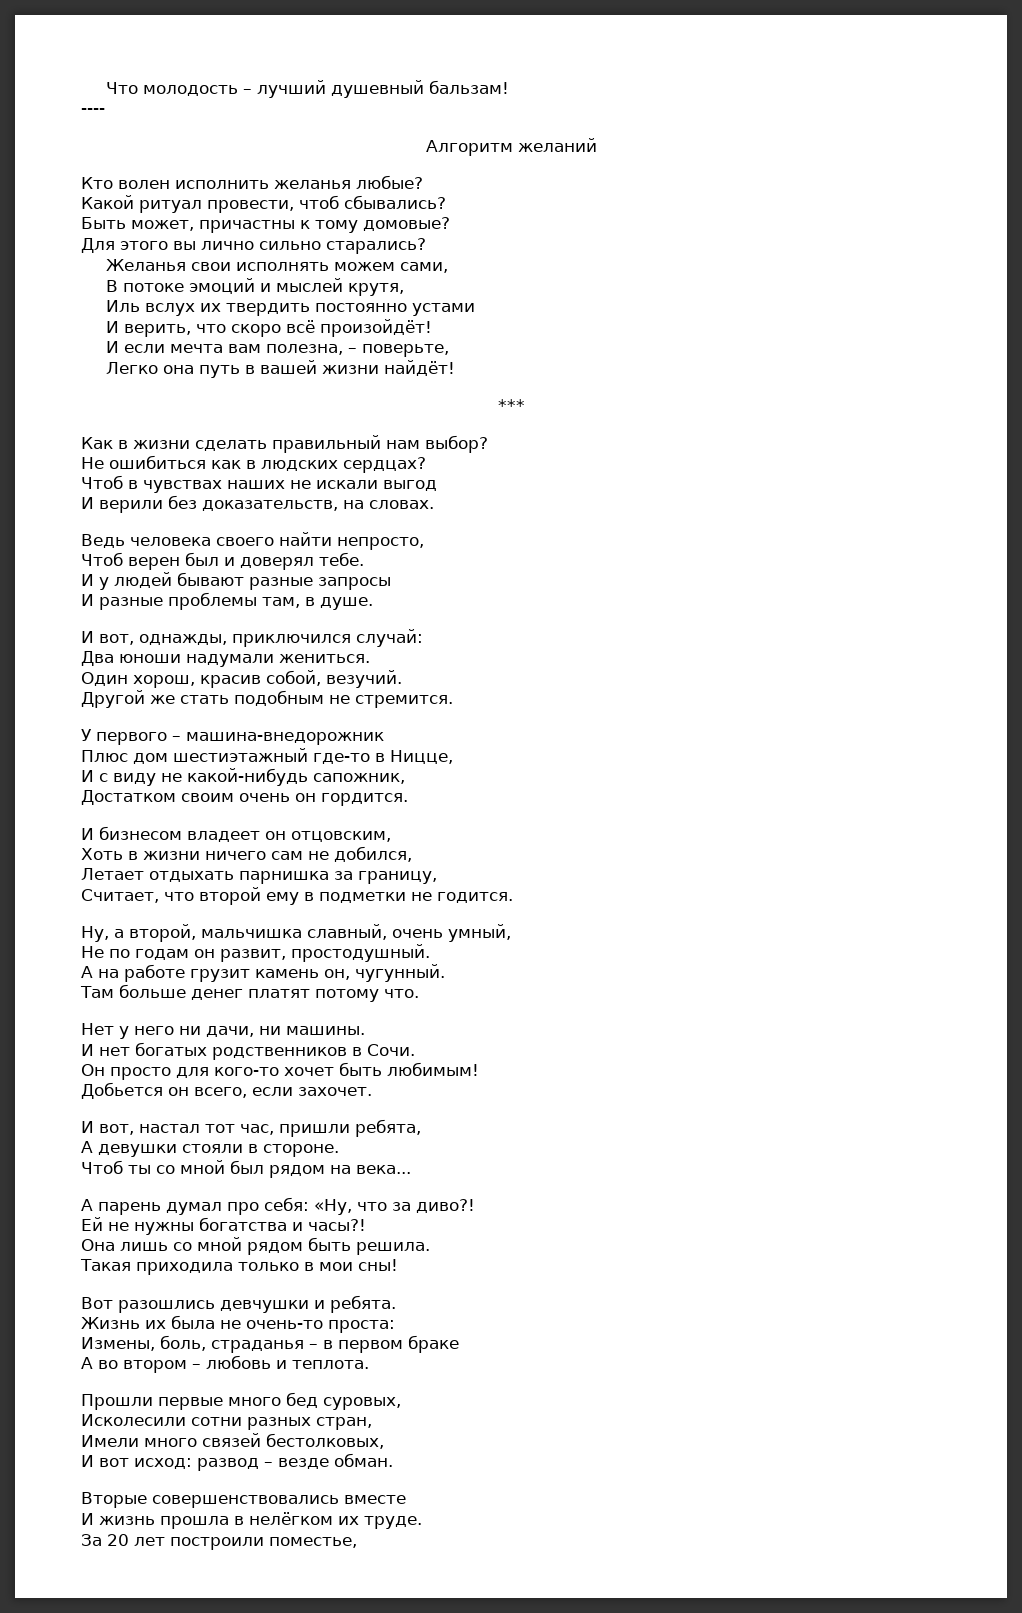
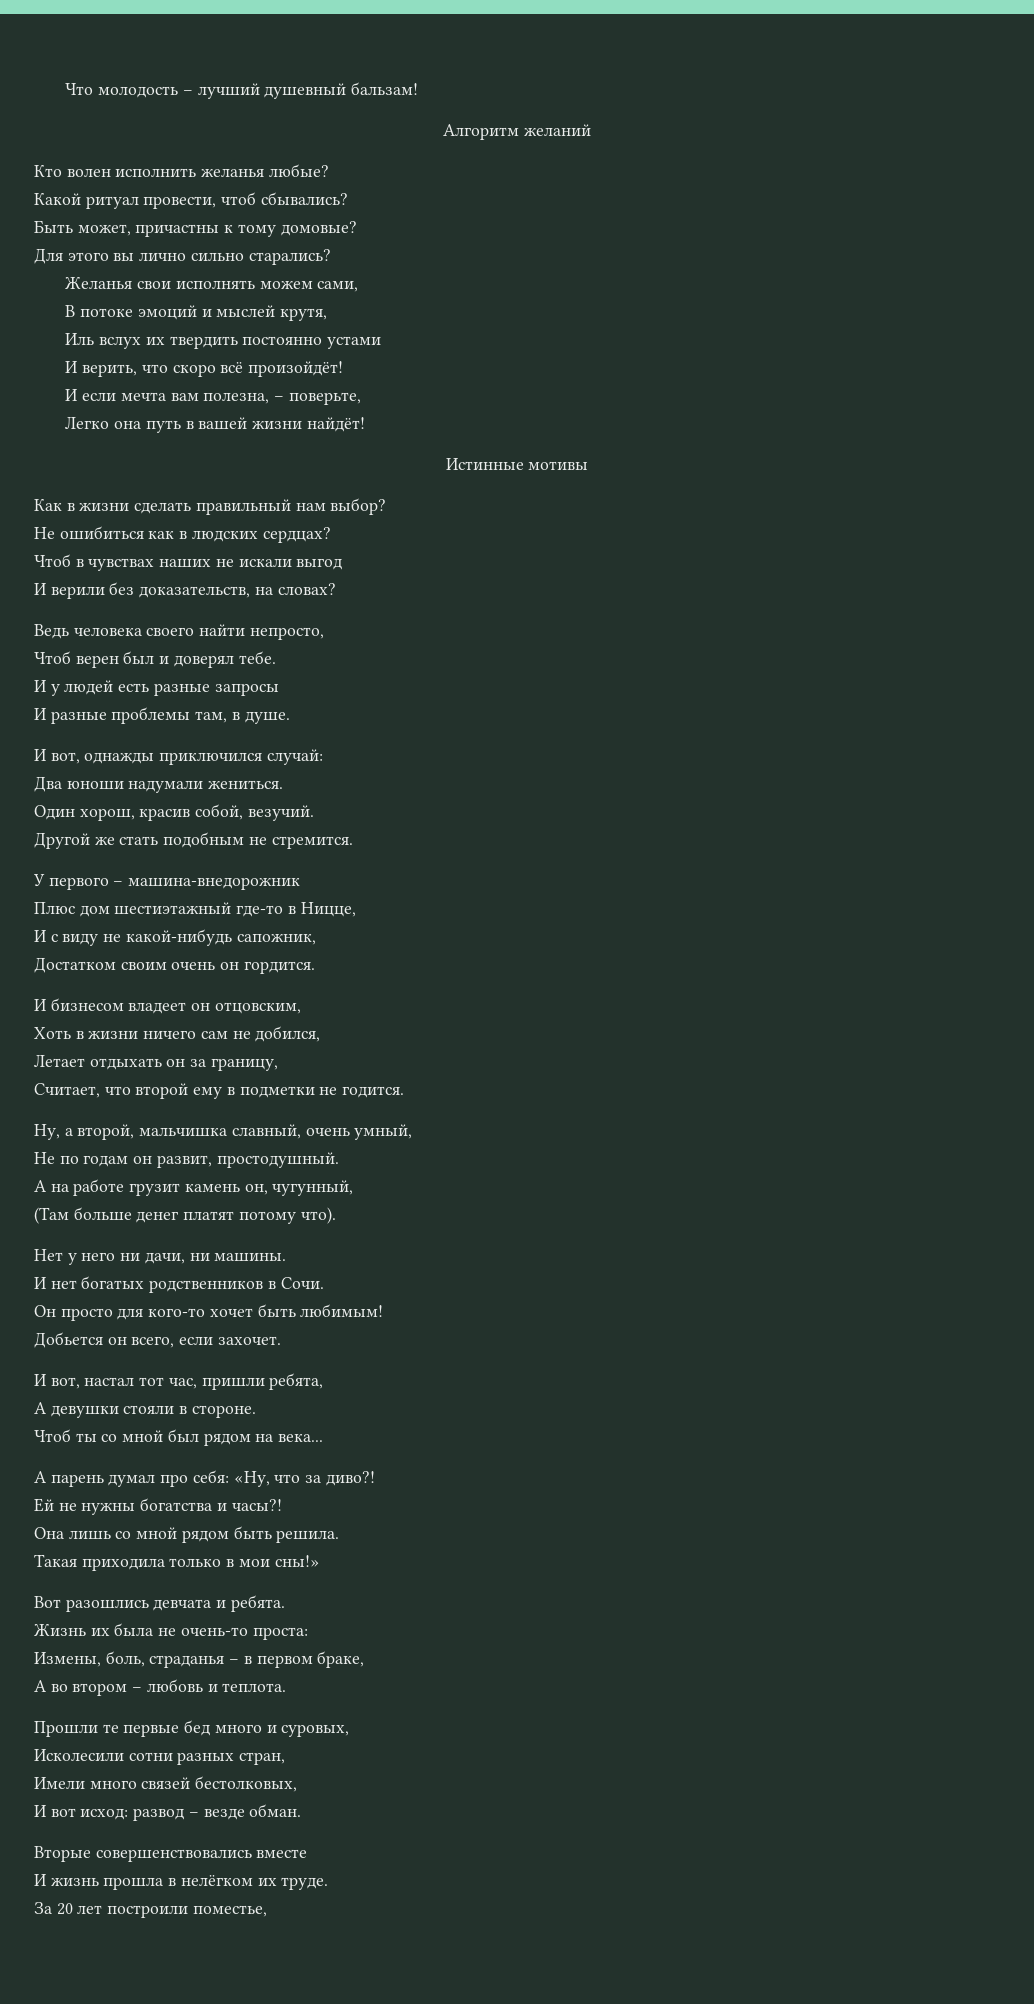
- ----
- ***
+ Истинные мотивы
- И верили без доказательств, на словах.
+ И верили без доказательств, на словах?
- И у людей бывают разные запросы
+ И у людей есть разные запросы
- И вот, однажды, приключился случай:
+ И вот, однажды приключился случай:
- Летает отдыхать парнишка за границу,
+ Летает отдыхать он за границу,
- А на работе грузит камень он, чугунный.
- Там больше денег платят потому что.
+ А на работе грузит камень он, чугунный,
+ (Там больше денег платят потому что).
- Такая приходила только в мои сны!
+ Такая приходила только в мои сны!»
- Вот разошлись девчушки и ребята.
+ Вот разошлись девчата и ребята.
- Измены, боль, страданья – в первом браке
+ Измены, боль, страданья – в первом браке,
- Прошли первые много бед суровых,
+ Прошли те первые бед много и суровых,

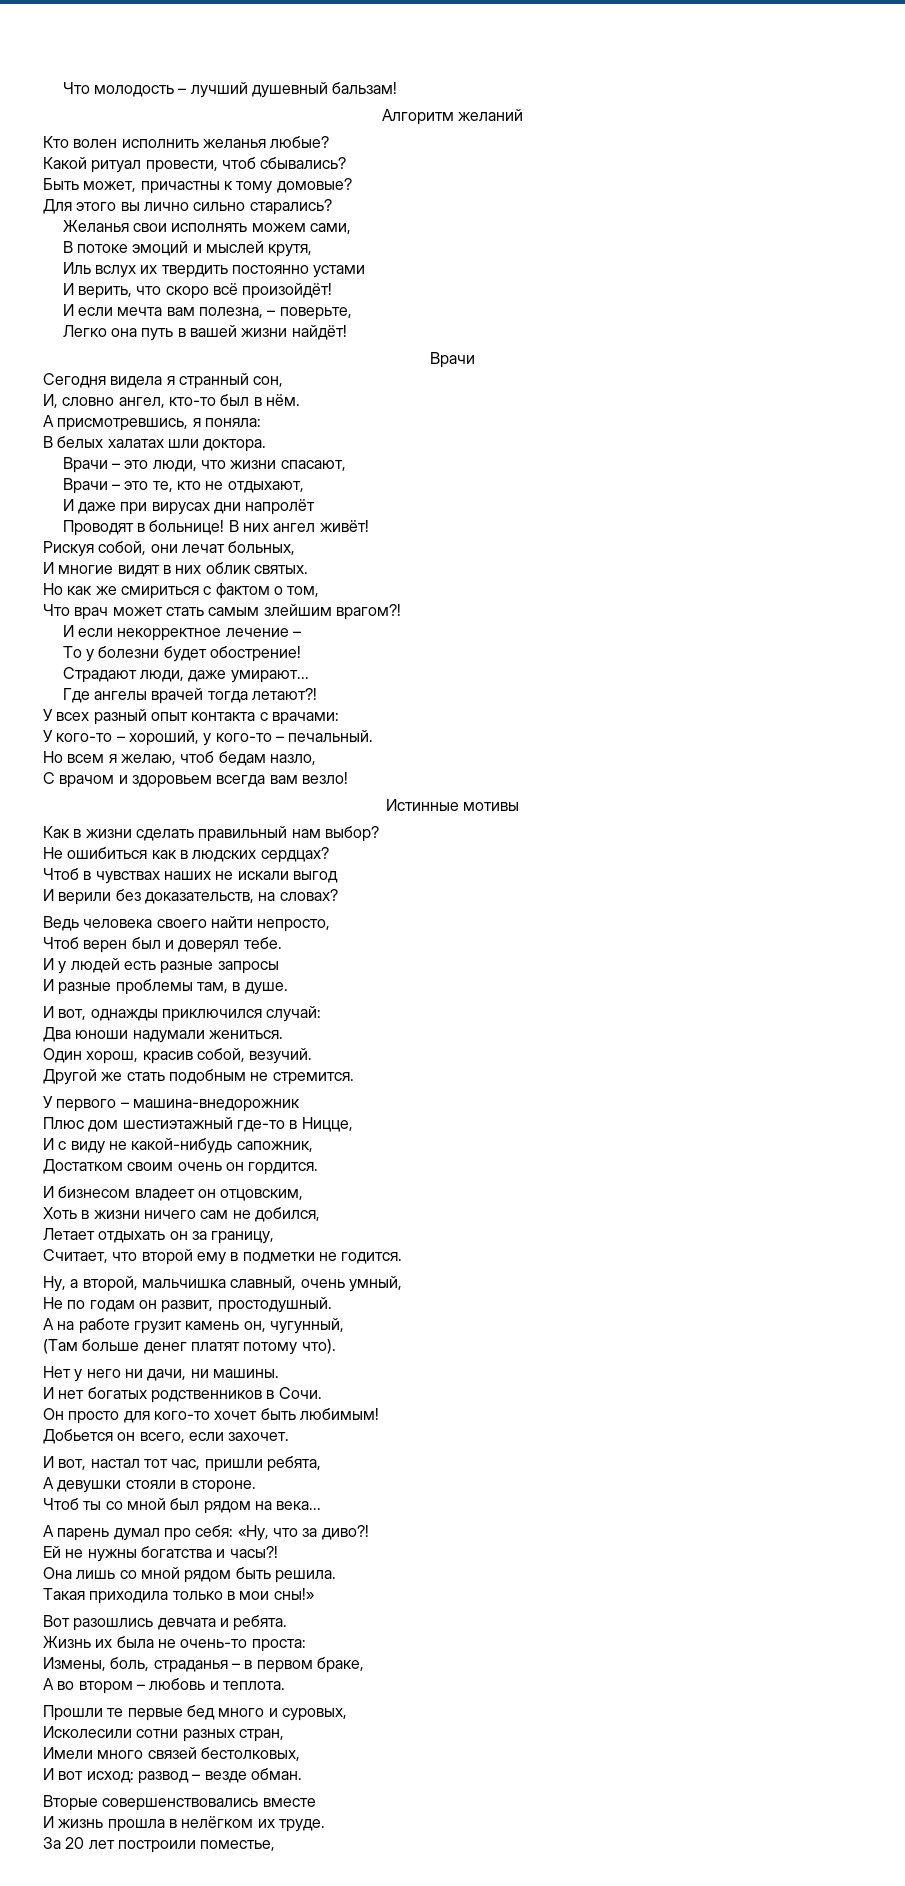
  Легко она путь в вашей жизни найдёт!
+ Врачи
+ Сегодня видела я странный сон,
+ И, словно ангел, кто-то был в нём.
+ А присмотревшись, я поняла:
+ В белых халатах шли доктора.
+ Врачи – это люди, что жизни спасают,
+ Врачи – это те, кто не отдыхают,
+ И даже при вирусах дни напролёт
+ Проводят в больнице! В них ангел живёт!
+ Рискуя собой, они лечат больных,
+ И многие видят в них облик святых.
+ Но как же смириться с фактом о том,
+ Что врач может стать самым злейшим врагом?!
+ И если некорректное лечение –
+ То у болезни будет обострение!
+ Страдают люди, даже умирают...
+ Где ангелы врачей тогда летают?!
+ У всех разный опыт контакта с врачами:
+ У кого-то – хороший, у кого-то – печальный.
+ Но всем я желаю, чтоб бедам назло,
+ С врачом и здоровьем всегда вам везло!

